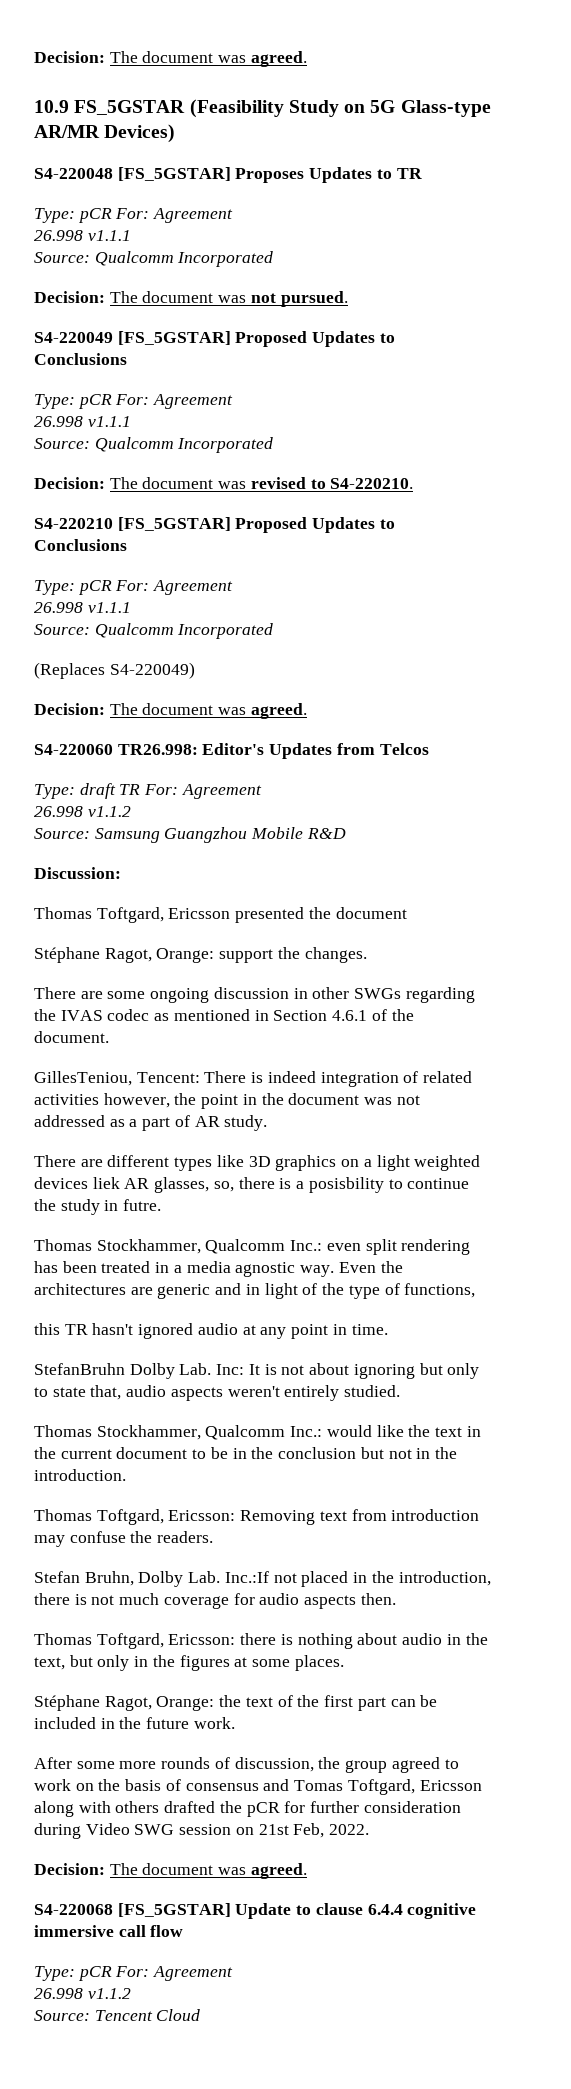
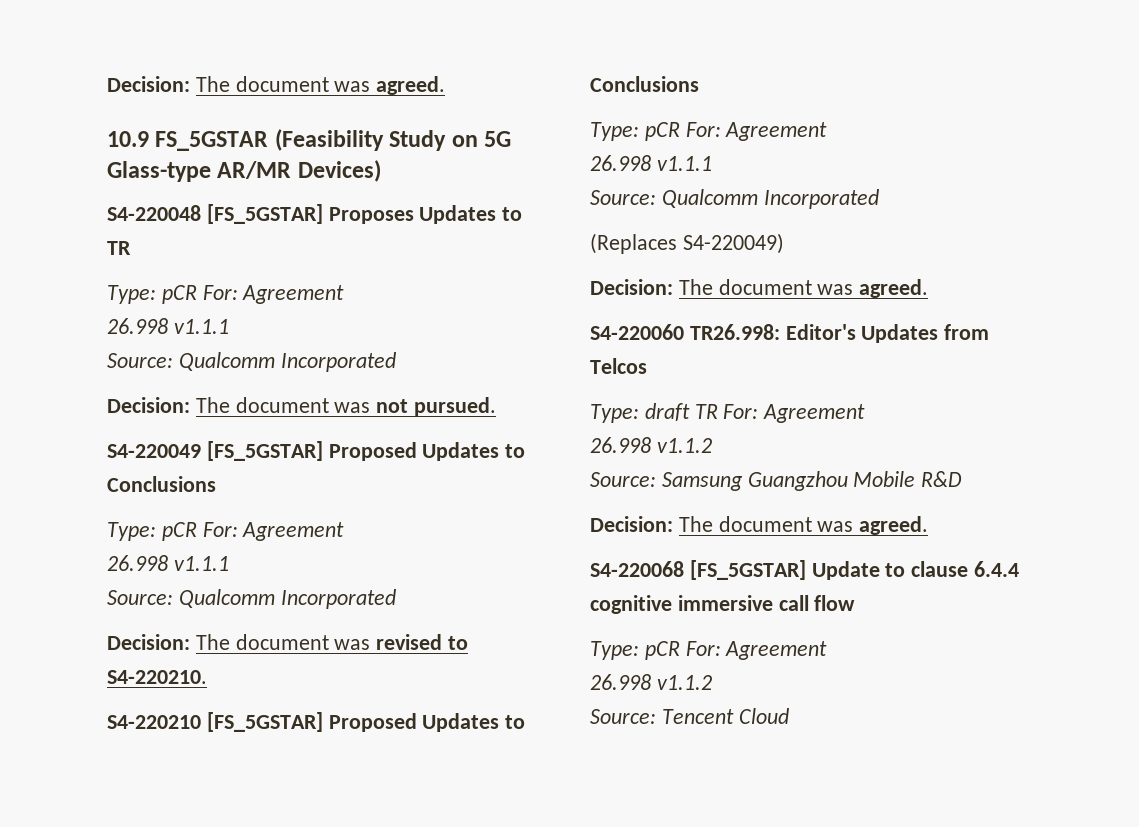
- Discussion:
- Thomas Toftgard, Ericsson presented the document
- Stéphane Ragot, Orange: support the changes.
- There are some ongoing discussion in other SWGs regarding the IVAS codec as mentioned in Section 4.6.1 of the document.
- GillesTeniou, Tencent: There is indeed integration of related activities however, the point in the document was not addressed as a part of AR study.
- There are different types like 3D graphics on a light weighted devices liek AR glasses, so, there is a posisbility to continue the study in futre.
- Thomas Stockhammer, Qualcomm Inc.: even split rendering has been treated in a media agnostic way. Even the architectures are generic and in light of the type of functions,
- this TR hasn't ignored audio at any point in time.
- StefanBruhn Dolby Lab. Inc: It is not about ignoring but only to state that, audio aspects weren't entirely studied.
- Thomas Stockhammer, Qualcomm Inc.: would like the text in the current document to be in the conclusion but not in the introduction.
- Thomas Toftgard, Ericsson: Removing text from introduction may confuse the readers.
- Stefan Bruhn, Dolby Lab. Inc.:If not placed in the introduction, there is not much coverage for audio aspects then.
- Thomas Toftgard, Ericsson: there is nothing about audio in the text, but only in the figures at some places.
- Stéphane Ragot, Orange: the text of the first part can be included in the future work.
- After some more rounds of discussion, the group agreed to work on the basis of consensus and Tomas Toftgard, Ericsson along with others drafted the pCR for further consideration during Video SWG session on 21st Feb, 2022.

